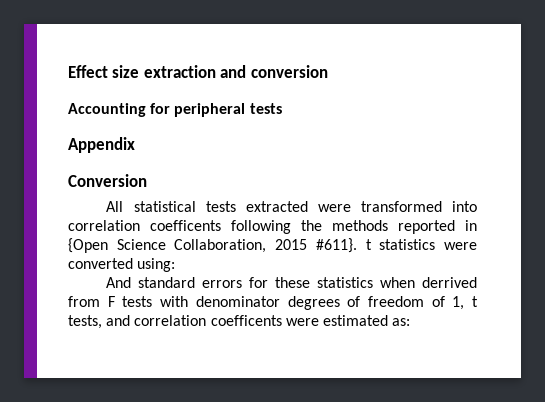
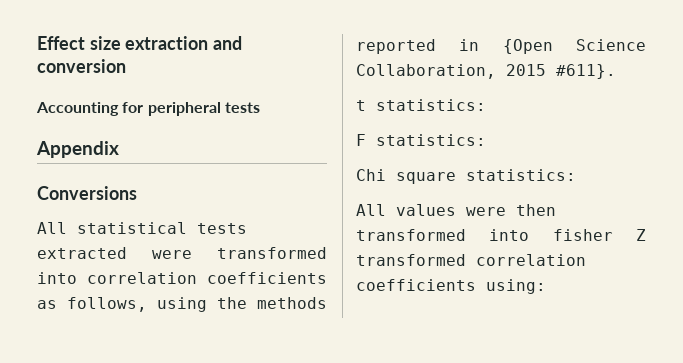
- Conversion
+ Conversions
- All statistical tests extracted were transformed into correlation coefficents following the methods reported in {Open Science Collaboration, 2015 #611}. t statistics were converted using:
- And standard errors for these statistics when derrived from F tests with denominator degrees of freedom of 1, t tests, and correlation coefficents were estimated as:
+ All statistical tests extracted were transformed into correlation coefficients as follows, using the methods reported in {Open Science Collaboration, 2015 #611}.
+ t statistics:
+ F statistics:
+ Chi square statistics:
+ All values were then transformed into fisher Z transformed correlation coefficients using:

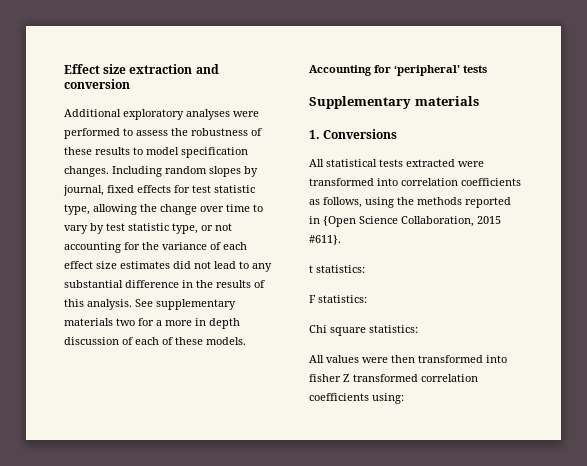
+ Additional exploratory analyses were performed to assess the robustness of these results to model specification changes. Including random slopes by journal, fixed effects for test statistic type, allowing the change over time to vary by test statistic type, or not accounting for the variance of each effect size estimates did not lead to any substantial difference in the results of this analysis. See supplementary materials two for a more in depth discussion of each of these models.
- Accounting for peripheral tests
+ Accounting for ‘peripheral’ tests
- Appendix
- Conversions
+ Supplementary materials
+ 1. Conversions

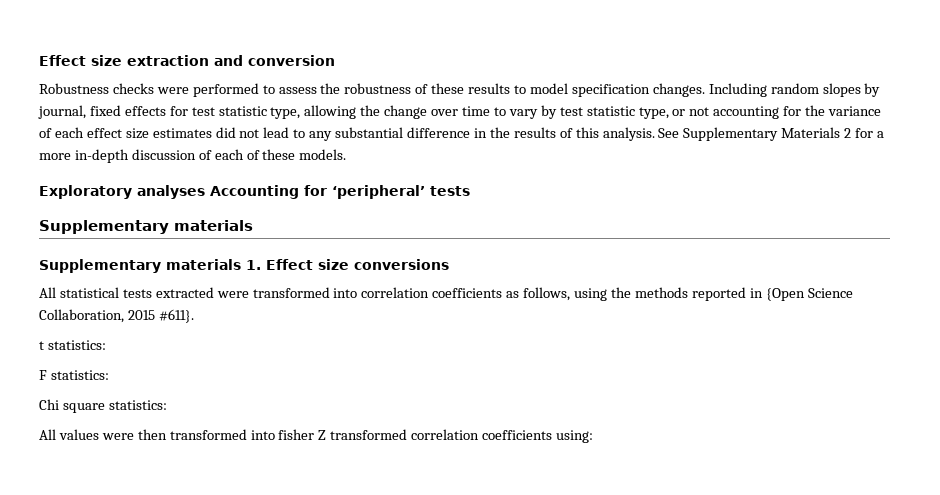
- Additional exploratory analyses were performed to assess the robustness of these results to model specification changes.
+ Robustness checks were performed to assess the robustness of these results to model specification changes.
- See supplementary materials two for a more in depth discussion of each of these models.
+ See Supplementary Materials 2 for a more in-depth discussion of each of these models.
- Accounting for ‘peripheral’ tests
+ Exploratory analyses Accounting for ‘peripheral’ tests
- 1. Conversions
+ Supplementary materials 1. Effect size conversions

